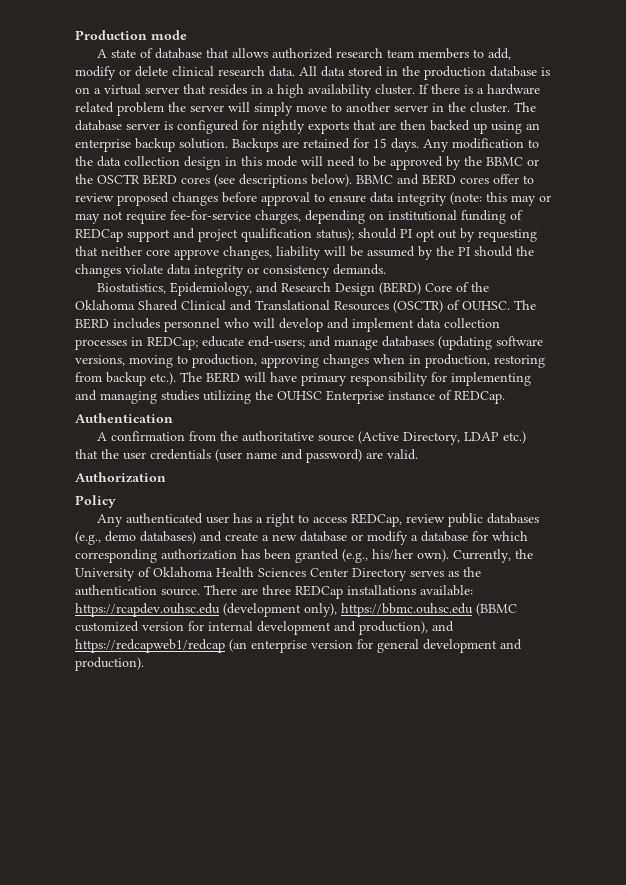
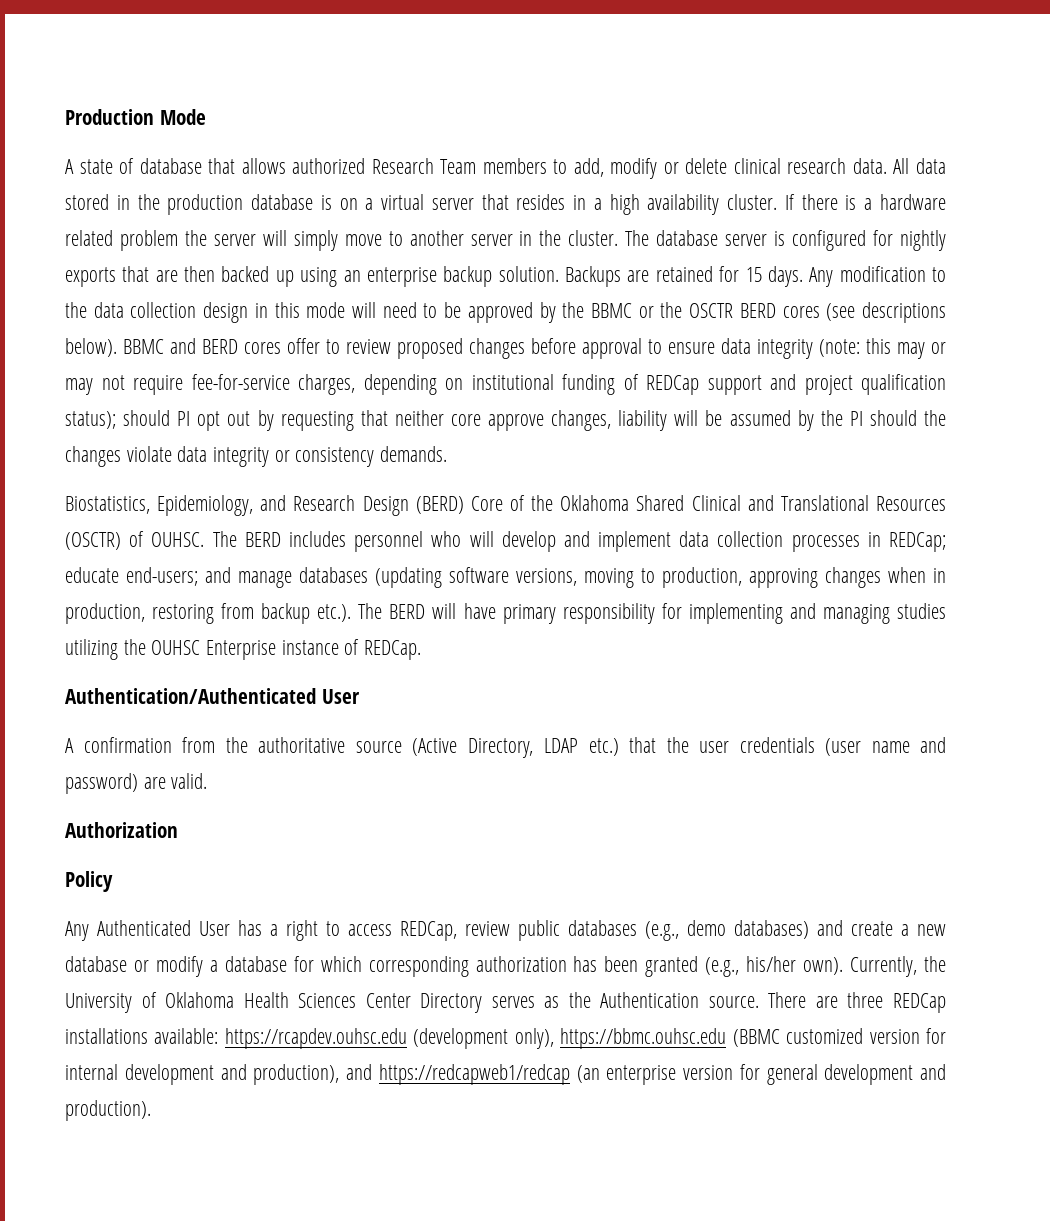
- Production mode
+ Production Mode
- A state of database that allows authorized research team members to add, modify or delete clinical research data.
+ A state of database that allows authorized Research Team members to add, modify or delete clinical research data.
- Authentication
+ Authentication/Authenticated User
- Any authenticated user has a right to access REDCap, review public databases (e.g., demo databases) and create a new database or modify a database for which corresponding authorization has been granted (e.g., his/her own).
+ Any Authenticated User has a right to access REDCap, review public databases (e.g., demo databases) and create a new database or modify a database for which corresponding authorization has been granted (e.g., his/her own).
- Currently, the University of Oklahoma Health Sciences Center Directory serves as the authentication source.
+ Currently, the University of Oklahoma Health Sciences Center Directory serves as the Authentication source.

